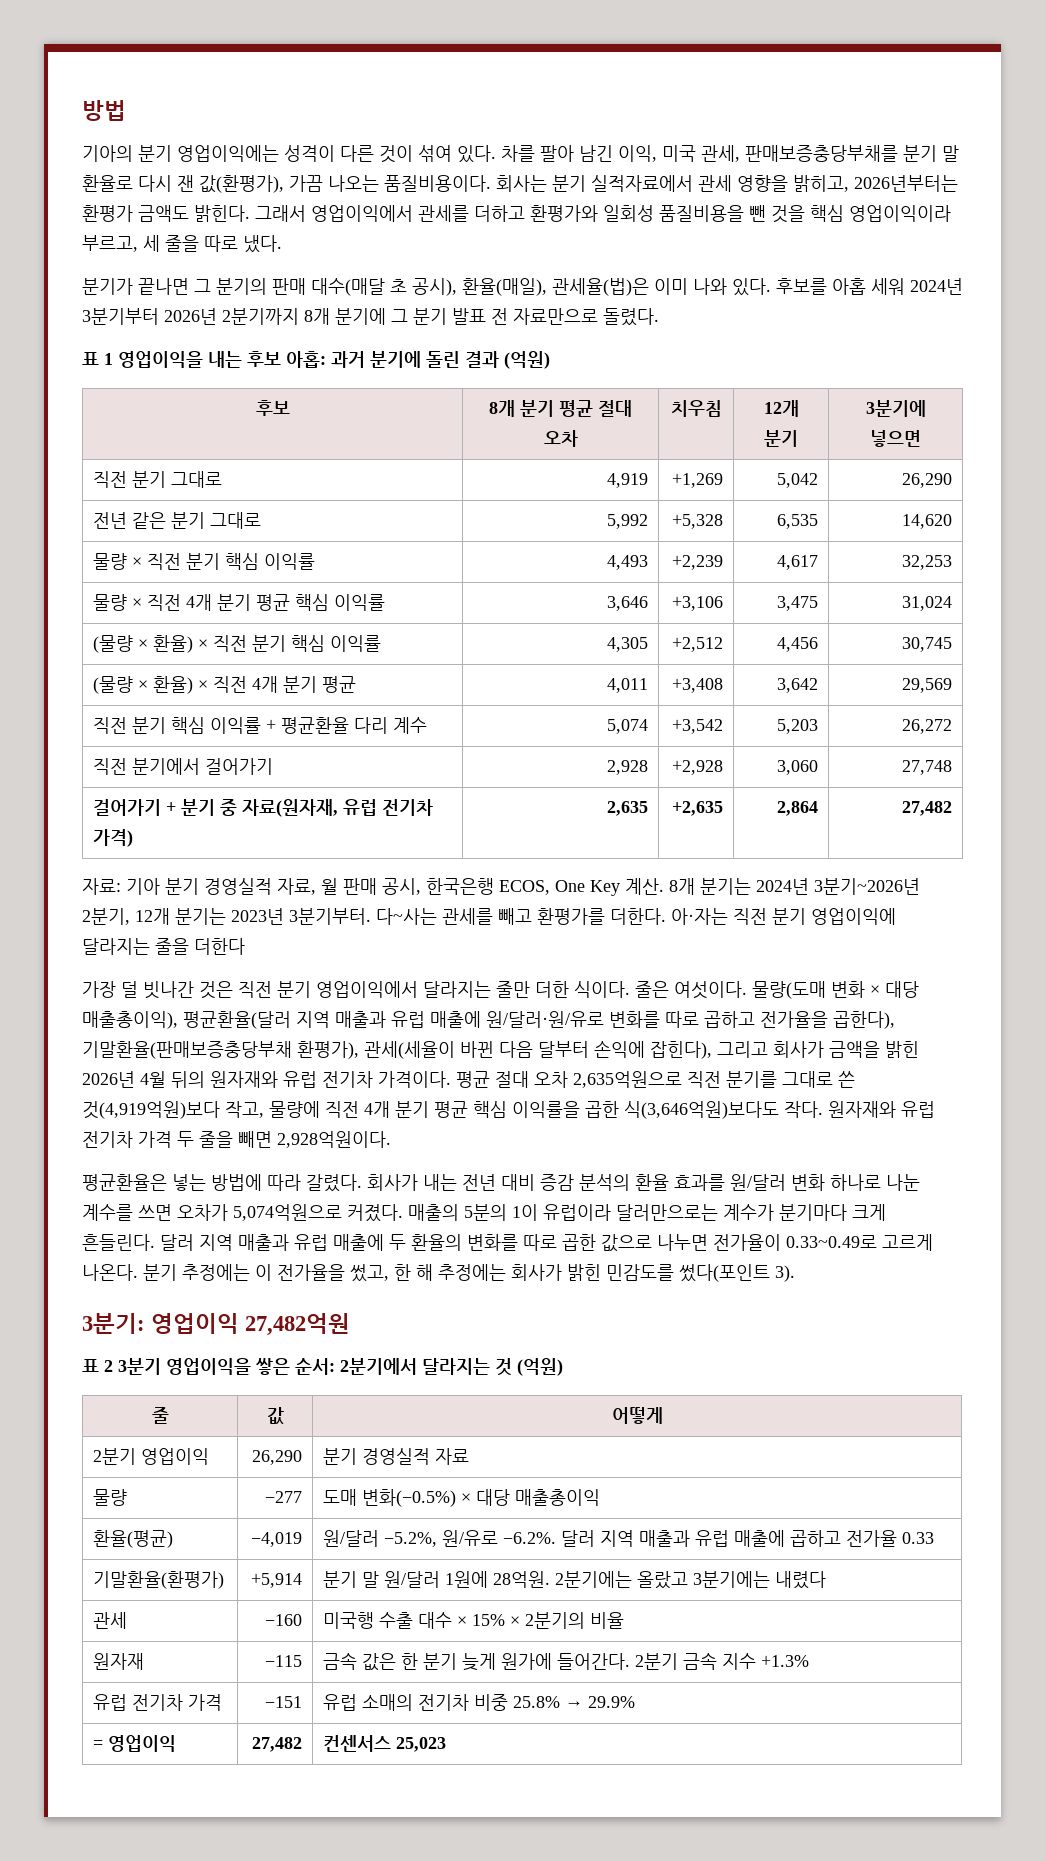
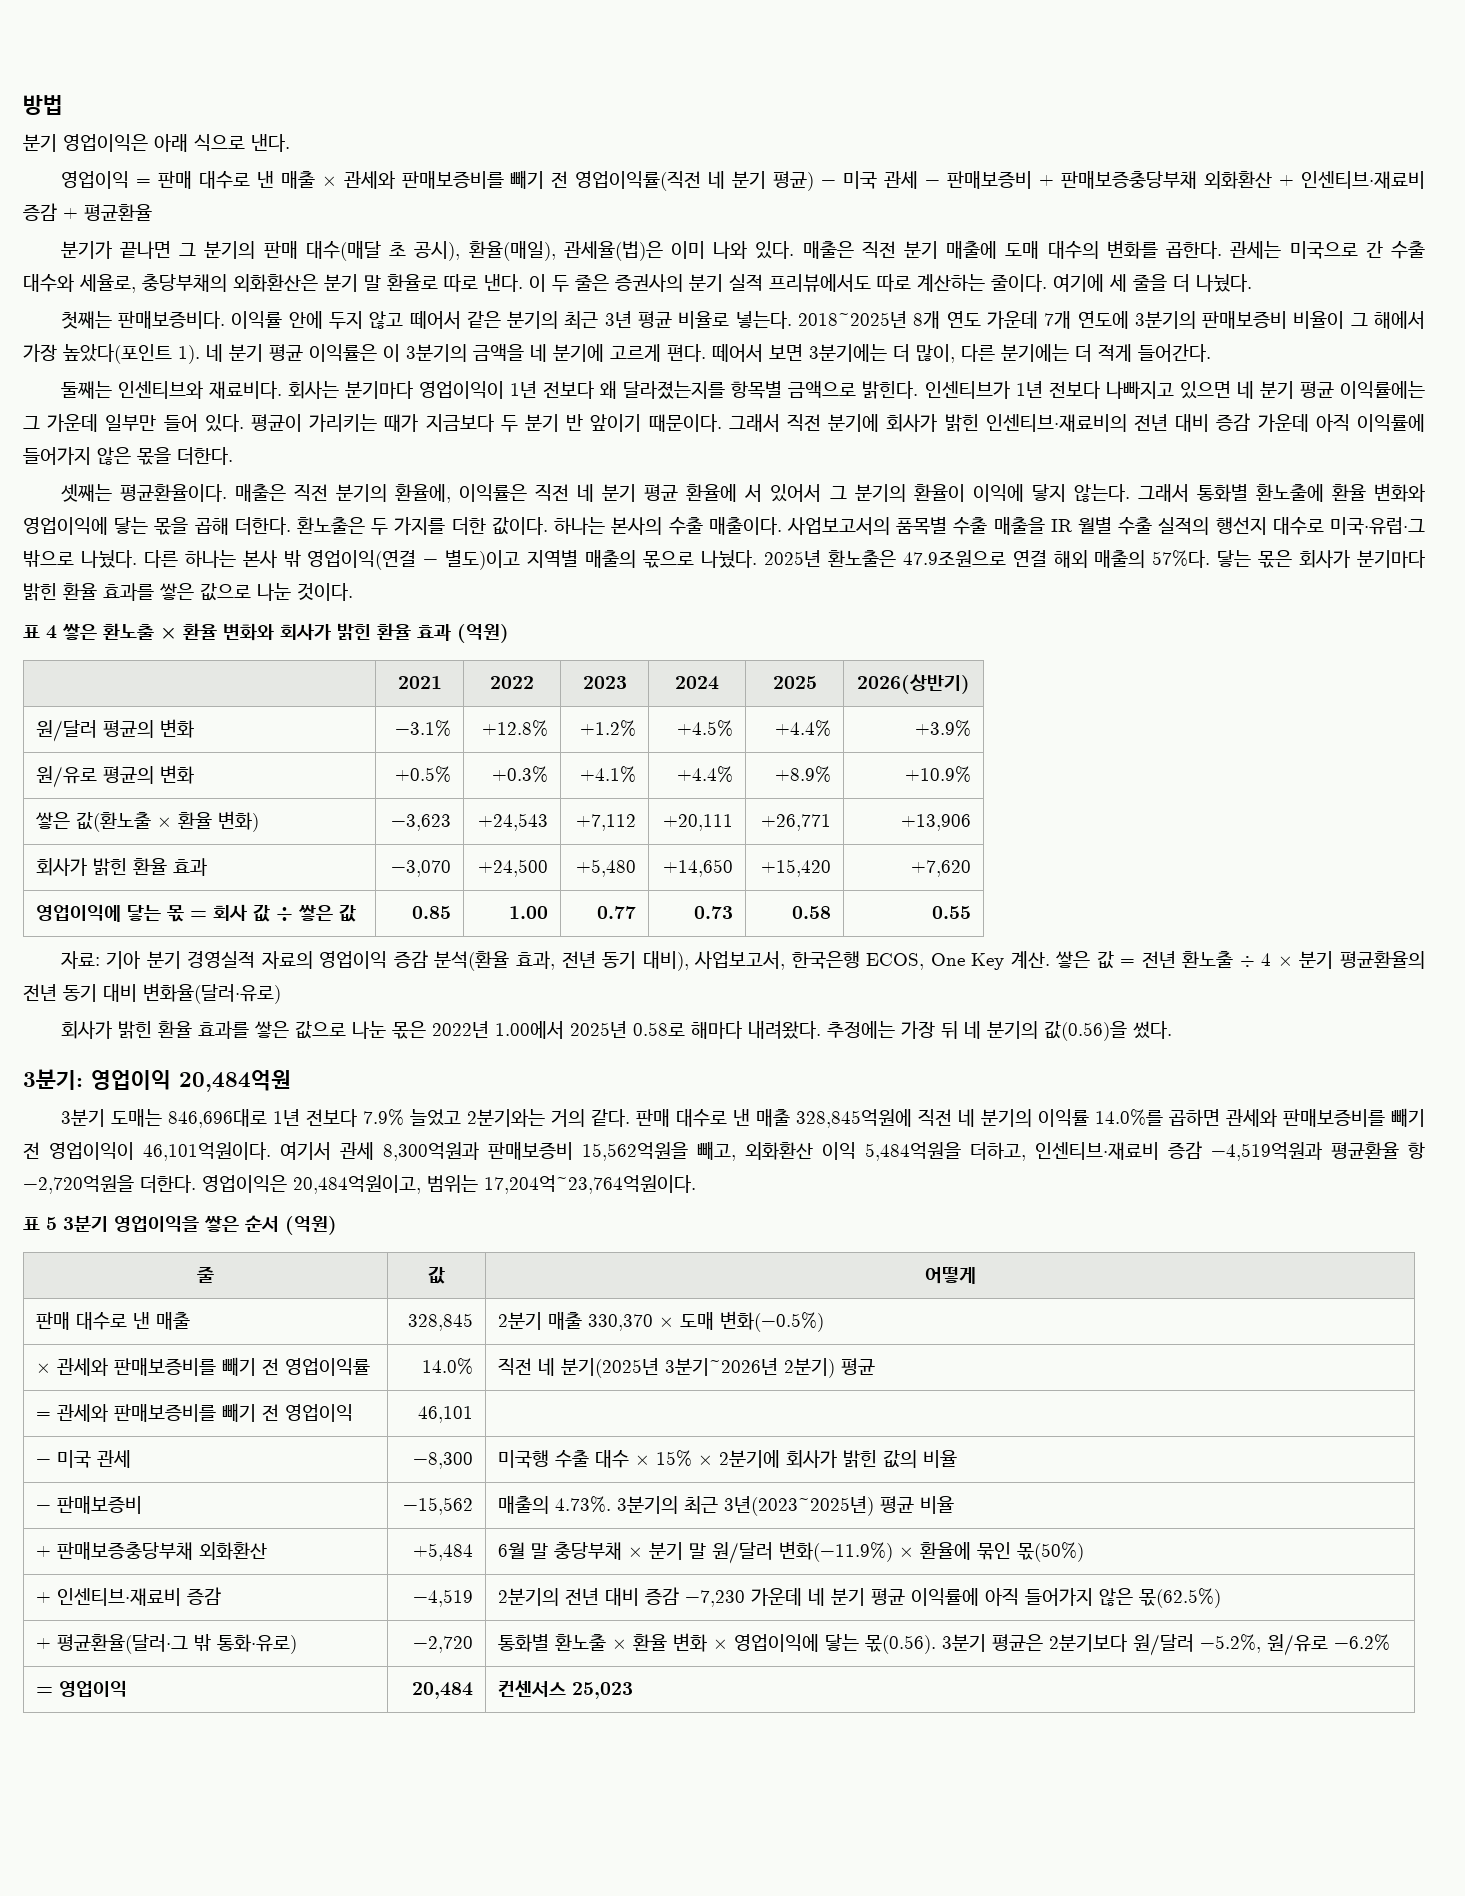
- 기아의 분기 영업이익에는 성격이 다른 것이 섞여 있다. 차를 팔아 남긴 이익, 미국 관세, 판매보증충당부채를 분기 말 환율로 다시 잰 값(환평가), 가끔 나오는 품질비용이다. 회사는 분기 실적자료에서 관세 영향을 밝히고, 2026년부터는 환평가 금액도 밝힌다. 그래서 영업이익에서 관세를 더하고 환평가와 일회성 품질비용을 뺀 것을 핵심 영업이익이라 부르고, 세 줄을 따로 냈다.
+ 분기 영업이익은 아래 식으로 낸다.
+ 영업이익 = 판매 대수로 낸 매출 × 관세와 판매보증비를 빼기 전 영업이익률(직전 네 분기 평균) − 미국 관세 − 판매보증비 + 판매보증충당부채 외화환산 + 인센티브·재료비 증감 + 평균환율
- 후보를 아홉 세워 2024년 3분기부터 2026년 2분기까지 8개 분기에 그 분기 발표 전 자료만으로 돌렸다.
- 표 1 영업이익을 내는 후보 아홉: 과거 분기에 돌린 결과 (억원)
- 후보 | 8개 분기 평균 절대 오차 | 치우침 | 12개 분기 | 3분기에 넣으면
- 직전 분기 그대로 | 4,919 | +1,269 | 5,042 | 26,290
- 전년 같은 분기 그대로 | 5,992 | +5,328 | 6,535 | 14,620
- 물량 × 직전 분기 핵심 이익률 | 4,493 | +2,239 | 4,617 | 32,253
- 물량 × 직전 4개 분기 평균 핵심 이익률 | 3,646 | +3,106 | 3,475 | 31,024
- (물량 × 환율) × 직전 분기 핵심 이익률 | 4,305 | +2,512 | 4,456 | 30,745
- (물량 × 환율) × 직전 4개 분기 평균 | 4,011 | +3,408 | 3,642 | 29,569
- 직전 분기 핵심 이익률 + 평균환율 다리 계수 | 5,074 | +3,542 | 5,203 | 26,272
- 직전 분기에서 걸어가기 | 2,928 | +2,928 | 3,060 | 27,748
- 걸어가기 + 분기 중 자료(원자재, 유럽 전기차 가격) | 2,635 | +2,635 | 2,864 | 27,482
- 자료: 기아 분기 경영실적 자료, 월 판매 공시, 한국은행 ECOS, One Key 계산.
+ 매출은 직전 분기 매출에 도매 대수의 변화를 곱한다. 관세는 미국으로 간 수출 대수와 세율로, 충당부채의 외화환산은 분기 말 환율로 따로 낸다. 이 두 줄은 증권사의 분기 실적 프리뷰에서도 따로 계산하는 줄이다. 여기에 세 줄을 더 나눴다.
+ 첫째는 판매보증비다. 이익률 안에 두지 않고 떼어서 같은 분기의 최근 3년 평균 비율로 넣는다. 2018~2025년 8개 연도 가운데 7개 연도에 3분기의 판매보증비 비율이 그 해에서 가장 높았다(포인트 1). 네 분기 평균 이익률은 이 3분기의 금액을 네 분기에 고르게 편다. 떼어서 보면 3분기에는 더 많이, 다른 분기에는 더 적게 들어간다.
+ 둘째는 인센티브와 재료비다. 회사는 분기마다 영업이익이 1년 전보다 왜 달라졌는지를 항목별 금액으로 밝힌다. 인센티브가 1년 전보다 나빠지고 있으면 네 분기 평균 이익률에는 그 가운데 일부만 들어 있다. 평균이 가리키는 때가 지금보다 두 분기 반 앞이기 때문이다. 그래서 직전 분기에 회사가 밝힌 인센티브·재료비의 전년 대비 증감 가운데 아직 이익률에 들어가지 않은 몫을 더한다.
+ 셋째는 평균환율이다. 매출은 직전 분기의 환율에, 이익률은 직전 네 분기 평균 환율에 서 있어서 그 분기의 환율이 이익에 닿지 않는다. 그래서 통화별 환노출에 환율 변화와 영업이익에 닿는 몫을 곱해 더한다. 환노출은 두 가지를 더한 값이다. 하나는 본사의 수출 매출이다. 사업보고서의 품목별 수출 매출을 IR 월별 수출 실적의 행선지 대수로 미국·유럽·그 밖으로 나눴다. 다른 하나는 본사 밖 영업이익(연결 − 별도)이고 지역별 매출의 몫으로 나눴다. 2025년 환노출은 47.9조원으로 연결 해외 매출의 57%다. 닿는 몫은 회사가 분기마다 밝힌 환율 효과를 쌓은 값으로 나눈 것이다.
+ 표 4 쌓은 환노출 × 환율 변화와 회사가 밝힌 환율 효과 (억원)
+ | 2021 | 2022 | 2023 | 2024 | 2025 | 2026(상반기)
+ 원/달러 평균의 변화 | −3.1% | +12.8% | +1.2% | +4.5% | +4.4% | +3.9%
+ 원/유로 평균의 변화 | +0.5% | +0.3% | +4.1% | +4.4% | +8.9% | +10.9%
+ 쌓은 값(환노출 × 환율 변화) | −3,623 | +24,543 | +7,112 | +20,111 | +26,771 | +13,906
+ 회사가 밝힌 환율 효과 | −3,070 | +24,500 | +5,480 | +14,650 | +15,420 | +7,620
+ 영업이익에 닿는 몫 = 회사 값 ÷ 쌓은 값 | 0.85 | 1.00 | 0.77 | 0.73 | 0.58 | 0.55
+ 자료: 기아 분기 경영실적 자료의 영업이익 증감 분석(환율 효과, 전년 동기 대비), 사업보고서, 한국은행 ECOS, One Key 계산.
- 8개 분기는 2024년 3분기~2026년 2분기, 12개 분기는 2023년 3분기부터. 다~사는 관세를 빼고 환평가를 더한다. 아·자는 직전 분기 영업이익에 달라지는 줄을 더한다
- 가장 덜 빗나간 것은 직전 분기 영업이익에서 달라지는 줄만 더한 식이다. 줄은 여섯이다. 물량(도매 변화 × 대당 매출총이익), 평균환율(달러 지역 매출과 유럽 매출에 원/달러·원/유로 변화를 따로 곱하고 전가율을 곱한다), 기말환율(판매보증충당부채 환평가), 관세(세율이 바뀐 다음 달부터 손익에 잡힌다), 그리고 회사가 금액을 밝힌 2026년 4월 뒤의 원자재와 유럽 전기차 가격이다. 평균 절대 오차 2,635억원으로 직전 분기를 그대로 쓴 것(4,919억원)보다 작고, 물량에 직전 4개 분기 평균 핵심 이익률을 곱한 식(3,646억원)보다도 작다. 원자재와 유럽 전기차 가격 두 줄을 빼면 2,928억원이다.
- 평균환율은 넣는 방법에 따라 갈렸다. 회사가 내는 전년 대비 증감 분석의 환율 효과를 원/달러 변화 하나로 나눈 계수를 쓰면 오차가 5,074억원으로 커졌다. 매출의 5분의 1이 유럽이라 달러만으로는 계수가 분기마다 크게 흔들린다. 달러 지역 매출과 유럽 매출에 두 환율의 변화를 따로 곱한 값으로 나누면 전가율이 0.33~0.49로 고르게 나온다. 분기 추정에는 이 전가율을 썼고, 한 해 추정에는 회사가 밝힌 민감도를 썼다(포인트 3).
- 3분기: 영업이익 27,482억원
- 표 2 3분기 영업이익을 쌓은 순서: 2분기에서 달라지는 것 (억원)
+ 쌓은 값 = 전년 환노출 ÷ 4 × 분기 평균환율의 전년 동기 대비 변화율(달러·유로)
+ 회사가 밝힌 환율 효과를 쌓은 값으로 나눈 몫은 2022년 1.00에서 2025년 0.58로 해마다 내려왔다. 추정에는 가장 뒤 네 분기의 값(0.56)을 썼다.
+ 3분기: 영업이익 20,484억원
+ 3분기 도매는 846,696대로 1년 전보다 7.9% 늘었고 2분기와는 거의 같다. 판매 대수로 낸 매출 328,845억원에 직전 네 분기의 이익률 14.0%를 곱하면 관세와 판매보증비를 빼기 전 영업이익이 46,101억원이다. 여기서 관세 8,300억원과 판매보증비 15,562억원을 빼고, 외화환산 이익 5,484억원을 더하고, 인센티브·재료비 증감 −4,519억원과 평균환율 항 −2,720억원을 더한다. 영업이익은 20,484억원이고, 범위는 17,204억~23,764억원이다.
+ 표 5 3분기 영업이익을 쌓은 순서 (억원)
- 2분기 영업이익 | 26,290 | 분기 경영실적 자료
- 물량 | −277 | 도매 변화(−0.5%) × 대당 매출총이익
- 환율(평균) | −4,019 | 원/달러 −5.2%, 원/유로 −6.2%. 달러 지역 매출과 유럽 매출에 곱하고 전가율 0.33
- 기말환율(환평가) | +5,914 | 분기 말 원/달러 1원에 28억원. 2분기에는 올랐고 3분기에는 내렸다
- 관세 | −160 | 미국행 수출 대수 × 15% × 2분기의 비율
- 원자재 | −115 | 금속 값은 한 분기 늦게 원가에 들어간다. 2분기 금속 지수 +1.3%
- 유럽 전기차 가격 | −151 | 유럽 소매의 전기차 비중 25.8% → 29.9%
+ 판매 대수로 낸 매출 | 328,845 | 2분기 매출 330,370 × 도매 변화(−0.5%)
+ × 관세와 판매보증비를 빼기 전 영업이익률 | 14.0% | 직전 네 분기(2025년 3분기~2026년 2분기) 평균
+ = 관세와 판매보증비를 빼기 전 영업이익 | 46,101 |
+ − 미국 관세 | −8,300 | 미국행 수출 대수 × 15% × 2분기에 회사가 밝힌 값의 비율
+ − 판매보증비 | −15,562 | 매출의 4.73%. 3분기의 최근 3년(2023~2025년) 평균 비율
+ + 판매보증충당부채 외화환산 | +5,484 | 6월 말 충당부채 × 분기 말 원/달러 변화(−11.9%) × 환율에 묶인 몫(50%)
+ + 인센티브·재료비 증감 | −4,519 | 2분기의 전년 대비 증감 −7,230 가운데 네 분기 평균 이익률에 아직 들어가지 않은 몫(62.5%)
+ + 평균환율(달러·그 밖 통화·유로) | −2,720 | 통화별 환노출 × 환율 변화 × 영업이익에 닿는 몫(0.56). 3분기 평균은 2분기보다 원/달러 −5.2%, 원/유로 −6.2%
- = 영업이익 | 27,482 | 컨센서스 25,023
+ = 영업이익 | 20,484 | 컨센서스 25,023

